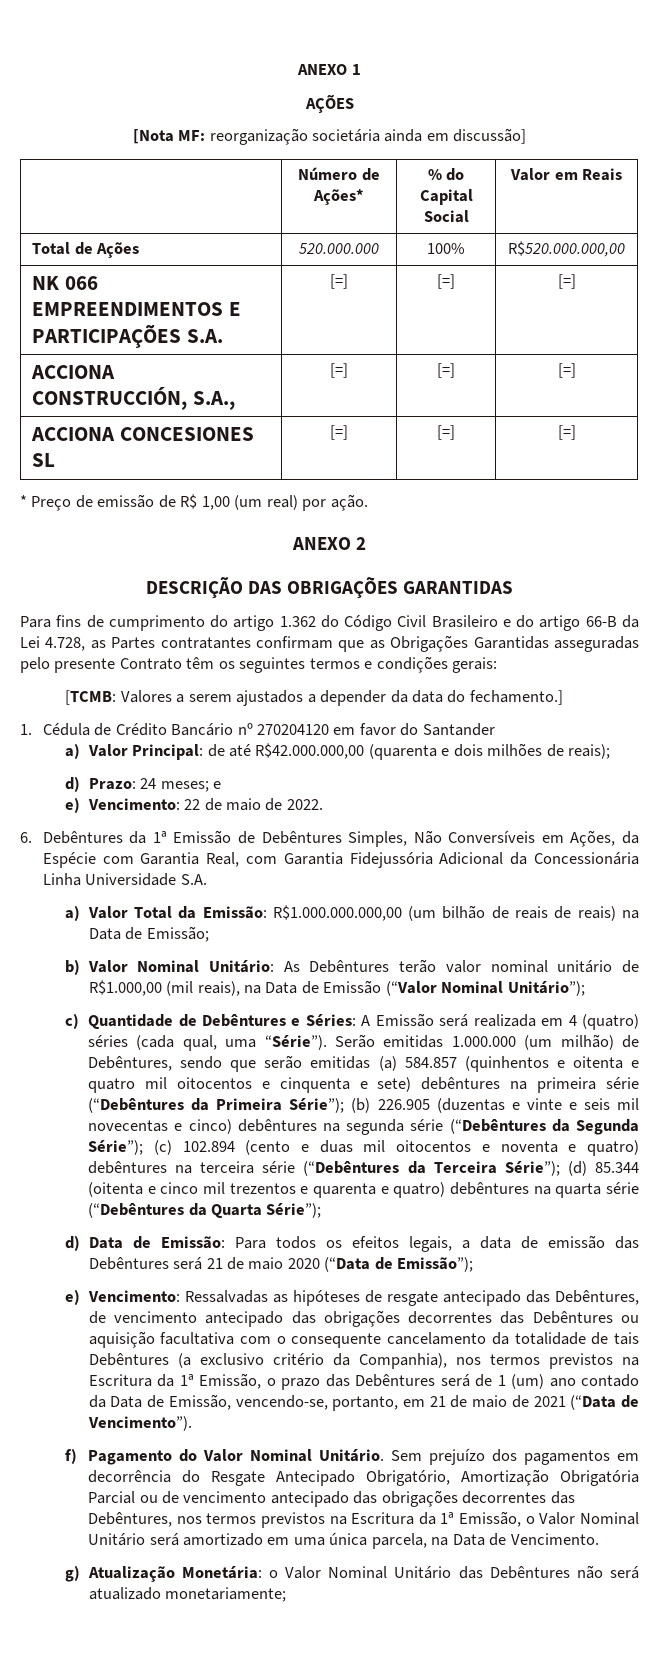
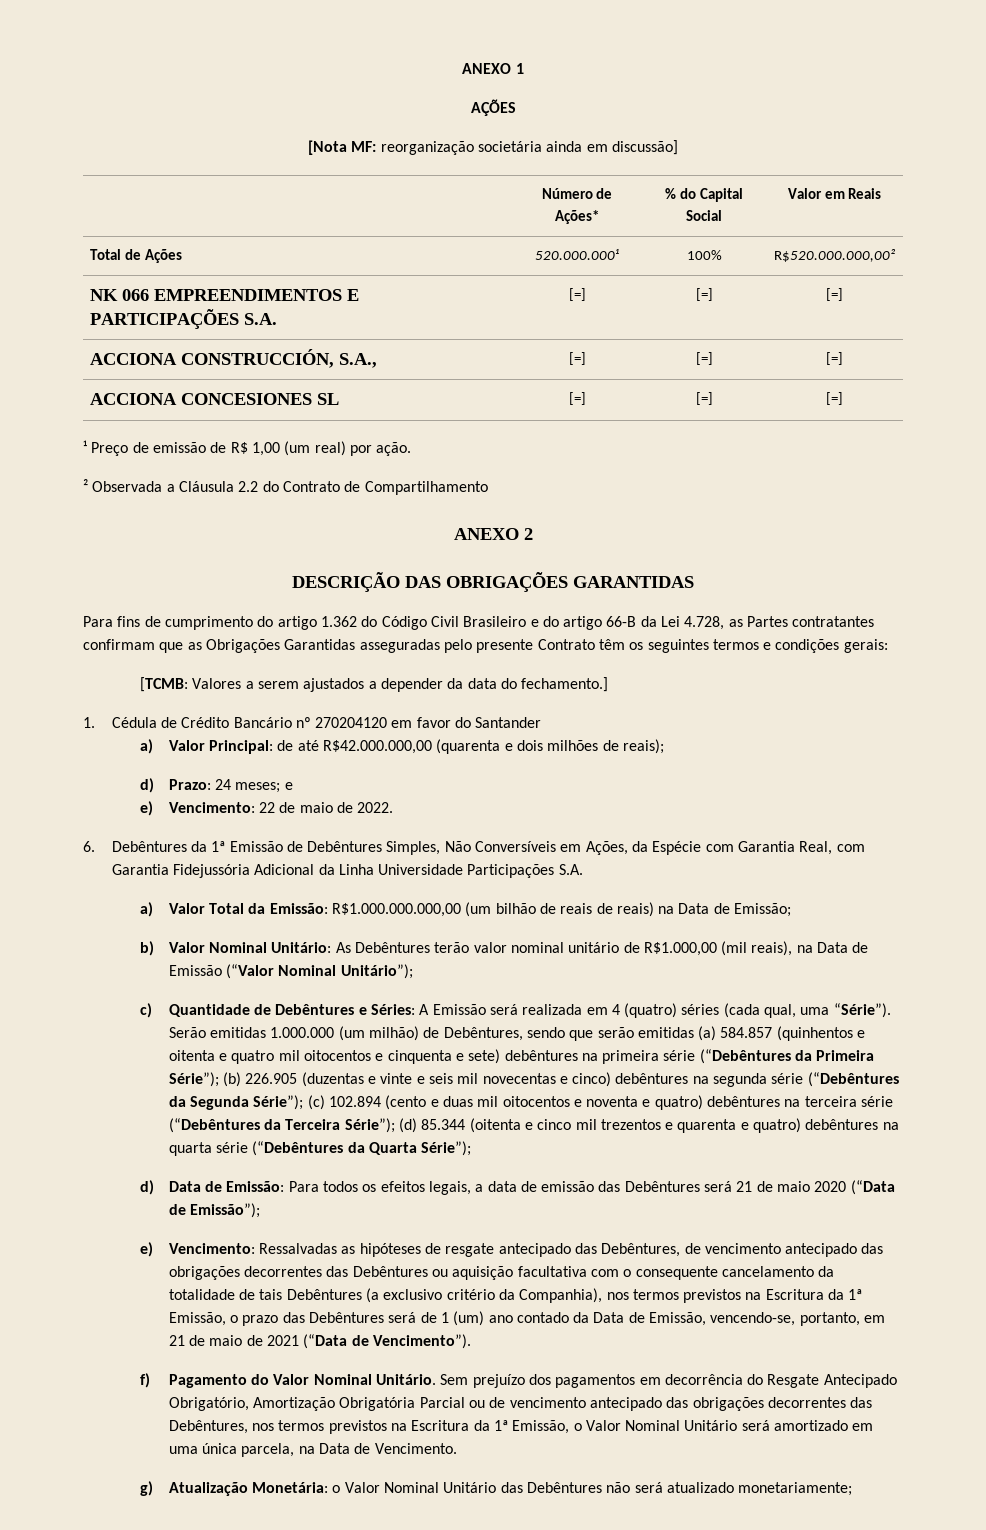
- Total de Ações | 520.000.000 | 100% | R$520.000.000,00
+ Total de Ações | 520.000.000¹ | 100% | R$520.000.000,00²
- * Preço de emissão de R$ 1,00 (um real) por ação.
+ ¹ Preço de emissão de R$ 1,00 (um real) por ação.
+ ² Observada a Cláusula 2.2 do Contrato de Compartilhamento
- 6. Debêntures da 1ª Emissão de Debêntures Simples, Não Conversíveis em Ações, da Espécie com Garantia Real, com Garantia Fidejussória Adicional da Concessionária Linha Universidade S.A.
+ 6. Debêntures da 1ª Emissão de Debêntures Simples, Não Conversíveis em Ações, da Espécie com Garantia Real, com Garantia Fidejussória Adicional da Linha Universidade Participações S.A.

